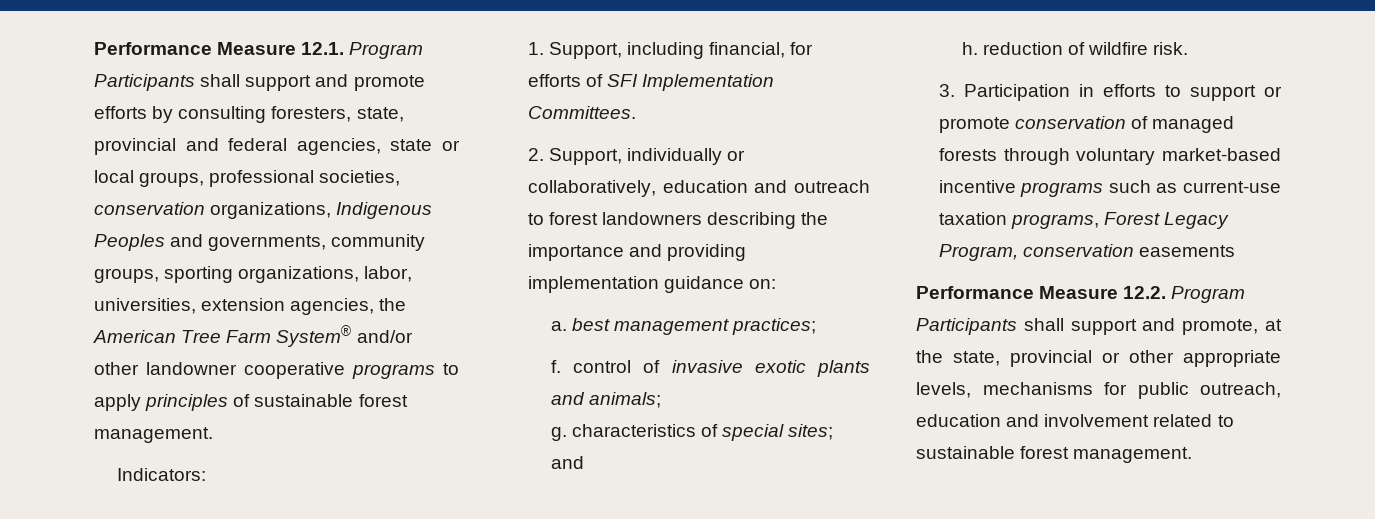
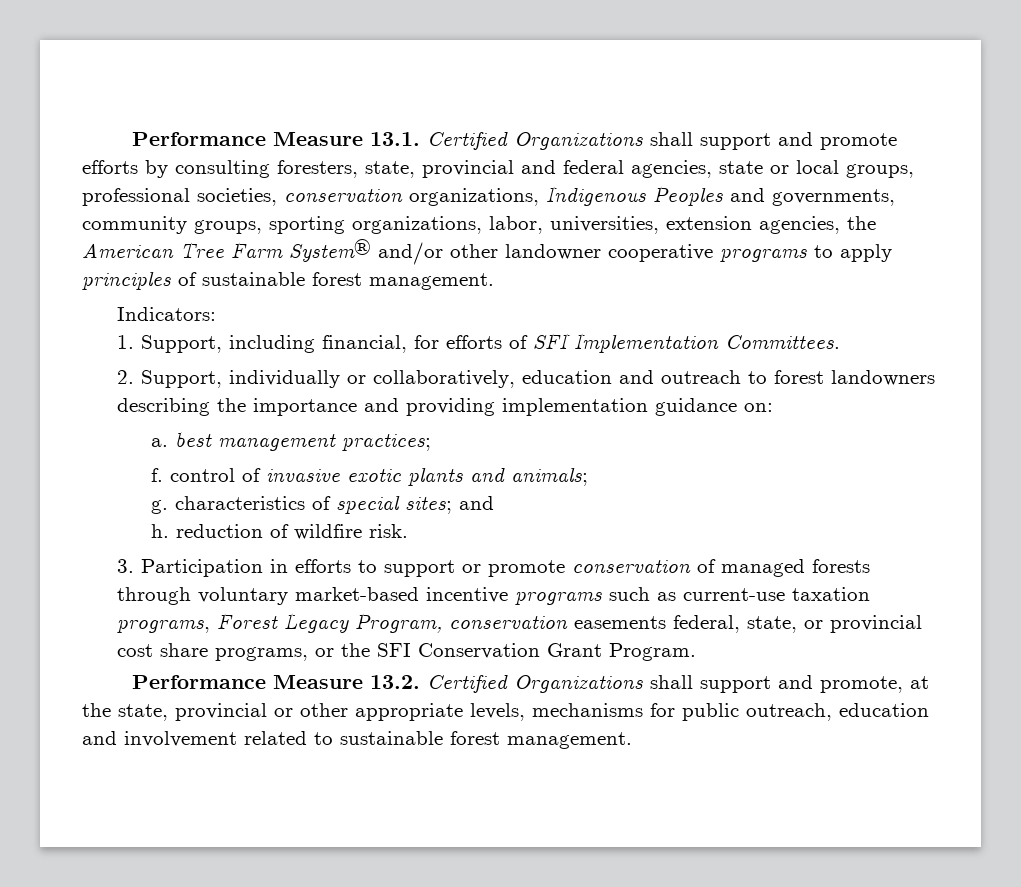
- Performance Measure 12.1. Program Participants shall support and promote efforts by consulting foresters, state, provincial and federal agencies, state or local groups, professional societies, conservation organizations, Indigenous Peoples and governments, community groups, sporting organizations, labor, universities, extension agencies, the American Tree Farm System® and/or other landowner cooperative programs to apply principles of sustainable forest management.
+ Performance Measure 13.1. Certified Organizations shall support and promote efforts by consulting foresters, state, provincial and federal agencies, state or local groups, professional societies, conservation organizations, Indigenous Peoples and governments, community groups, sporting organizations, labor, universities, extension agencies, the American Tree Farm System® and/or other landowner cooperative programs to apply principles of sustainable forest management.
- 3. Participation in efforts to support or promote conservation of managed forests through voluntary market-based incentive programs such as current-use taxation programs, Forest Legacy Program, conservation easements
- Performance Measure 12.2. Program Participants shall support and promote, at the state, provincial or other appropriate levels, mechanisms for public outreach, education and involvement related to sustainable forest management.
+ 3. Participation in efforts to support or promote conservation of managed forests through voluntary market-based incentive programs such as current-use taxation programs, Forest Legacy Program, conservation easements federal, state, or provincial cost share programs, or the SFI Conservation Grant Program.
+ Performance Measure 13.2. Certified Organizations shall support and promote, at the state, provincial or other appropriate levels, mechanisms for public outreach, education and involvement related to sustainable forest management.

